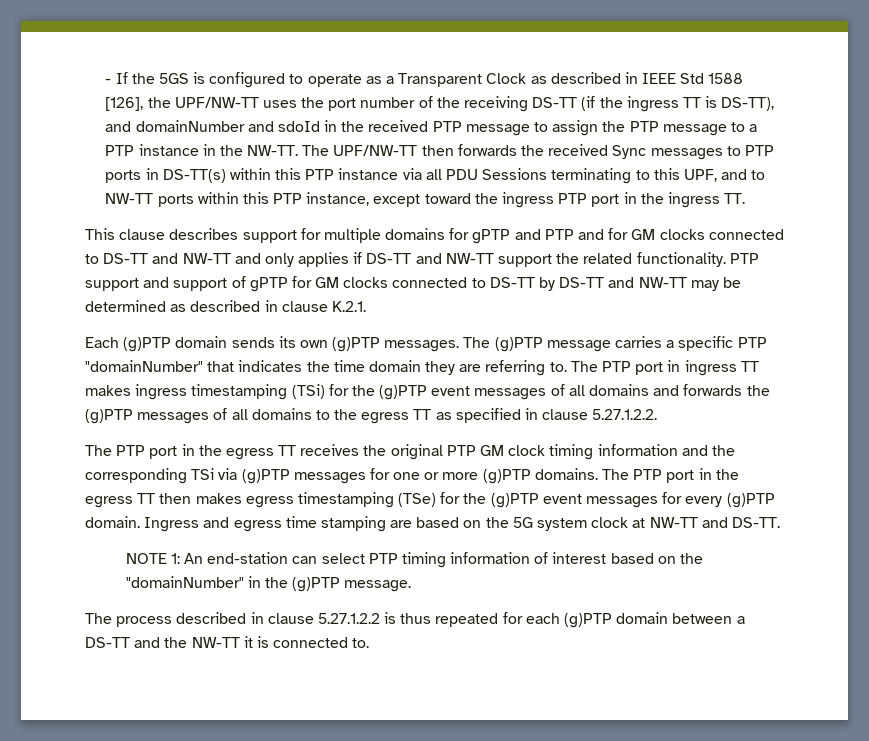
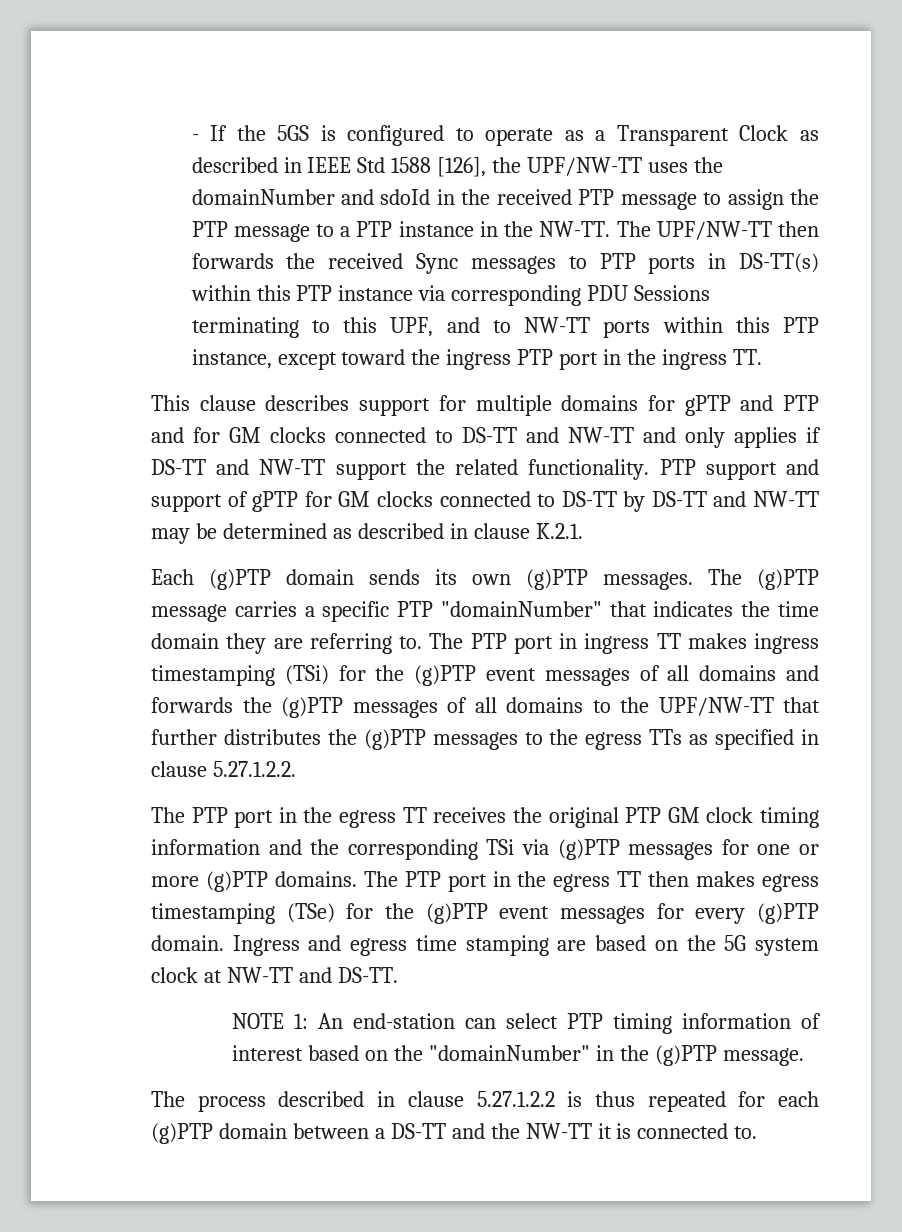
- - If the 5GS is configured to operate as a Transparent Clock as described in IEEE Std 1588 [126], the UPF/NW-TT uses the port number of the receiving DS-TT (if the ingress TT is DS-TT), and domainNumber and sdoId in the received PTP message to assign the PTP message to a PTP instance in the NW-TT.
+ - If the 5GS is configured to operate as a Transparent Clock as described in IEEE Std 1588 [126], the UPF/NW-TT uses the domainNumber and sdoId in the received PTP message to assign the PTP message to a PTP instance in the NW-TT.
- The UPF/NW-TT then forwards the received Sync messages to PTP ports in DS-TT(s) within this PTP instance via all PDU Sessions terminating to this UPF, and to NW-TT ports within this PTP instance, except toward the ingress PTP port in the ingress TT.
+ The UPF/NW-TT then forwards the received Sync messages to PTP ports in DS-TT(s) within this PTP instance via corresponding PDU Sessions terminating to this UPF, and to NW-TT ports within this PTP instance, except toward the ingress PTP port in the ingress TT.
- The PTP port in ingress TT makes ingress timestamping (TSi) for the (g)PTP event messages of all domains and forwards the (g)PTP messages of all domains to the egress TT as specified in clause 5.27.1.2.2.
+ The PTP port in ingress TT makes ingress timestamping (TSi) for the (g)PTP event messages of all domains and forwards the (g)PTP messages of all domains to the UPF/NW-TT that further distributes the (g)PTP messages to the egress TTs as specified in clause 5.27.1.2.2.

